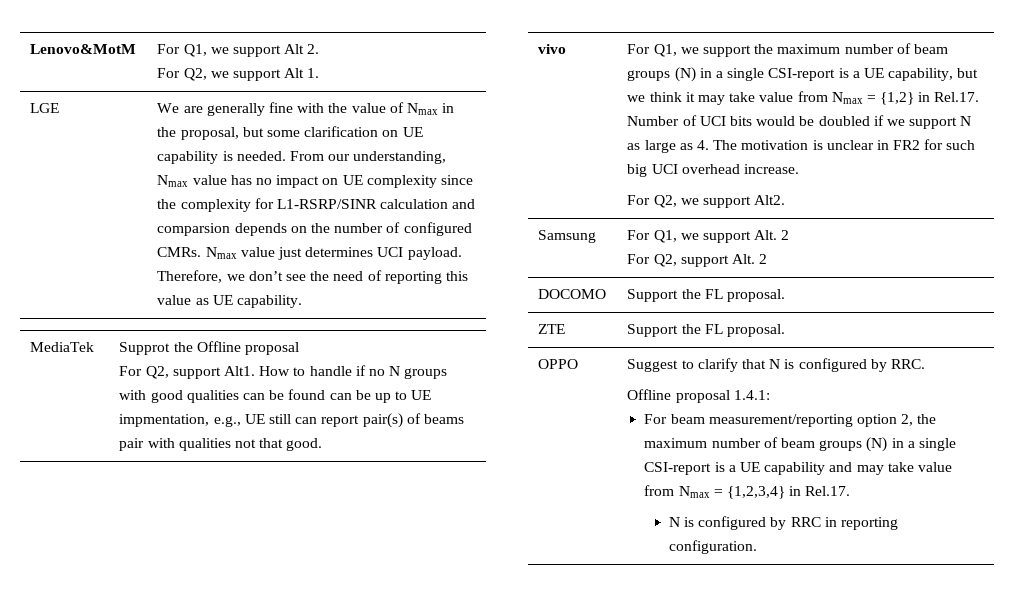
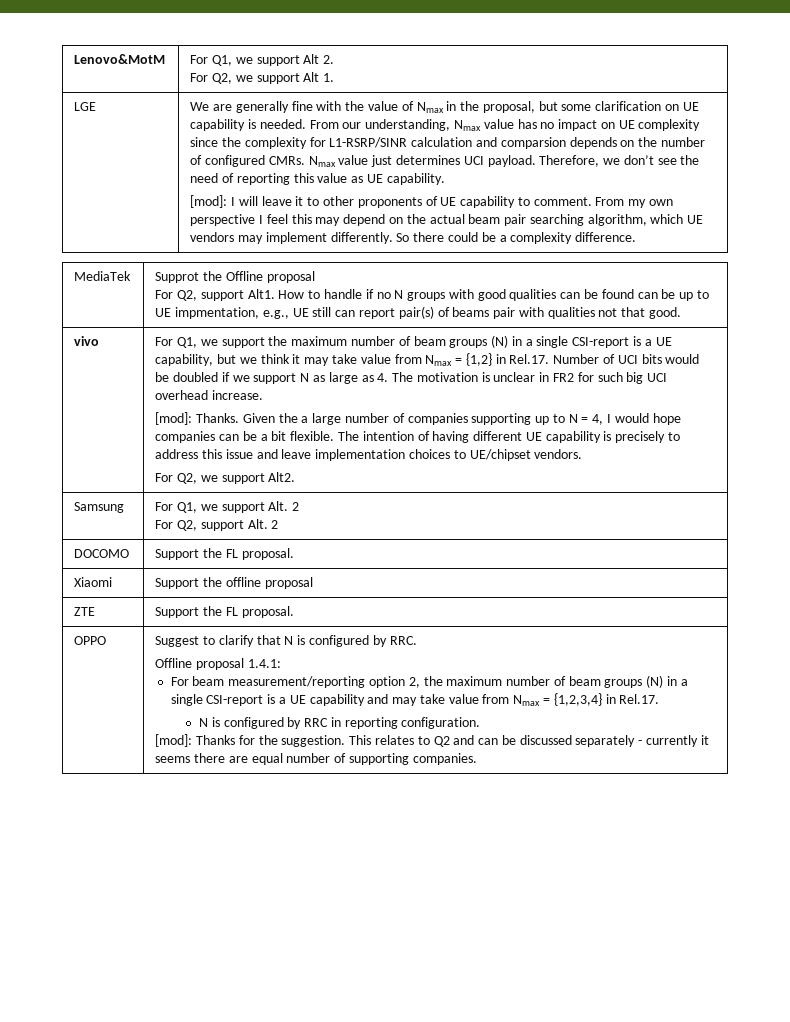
+ [mod]: I will leave it to other proponents of UE capability to comment. From my own perspective I feel this may depend on the actual beam pair searching algorithm, which UE vendors may implement differently. So there could be a complexity difference.
+ [mod]: Thanks. Given the a large number of companies supporting up to N = 4, I would hope companies can be a bit flexible. The intention of having different UE capability is precisely to address this issue and leave implementation choices to UE/chipset vendors.
+ Xiaomi | Support the offline proposal
+ [mod]: Thanks for the suggestion. This relates to Q2 and can be discussed separately - currently it seems there are equal number of supporting companies.

